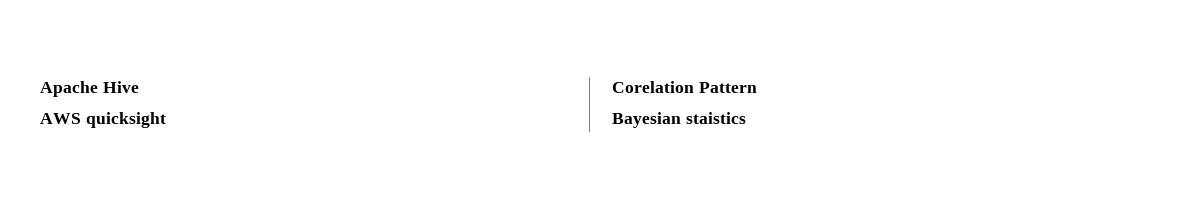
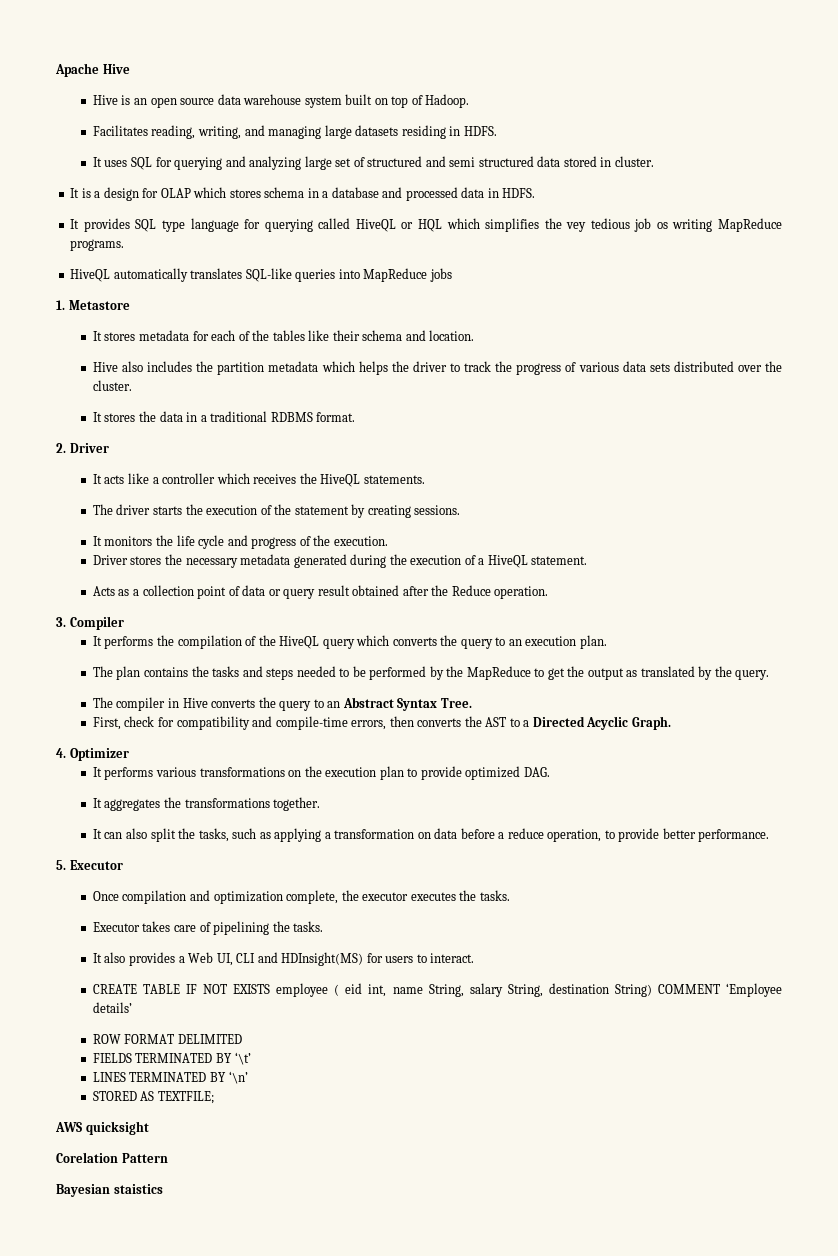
+ Hive is an open source data warehouse system built on top of Hadoop.
+ Facilitates reading, writing, and managing large datasets residing in HDFS.
+ It uses SQL for querying and analyzing large set of structured and semi structured data stored in cluster.
+ It is a design for OLAP which stores schema in a database and processed data in HDFS.
+ It provides SQL type language for querying called HiveQL or HQL which simplifies the vey tedious job os writing MapReduce programs.
+ HiveQL automatically translates SQL-like queries into MapReduce jobs
+ 1. Metastore
+ It stores metadata for each of the tables like their schema and location.
+ Hive also includes the partition metadata which helps the driver to track the progress of various data sets distributed over the cluster.
+ It stores the data in a traditional RDBMS format.
+ 2. Driver
+ It acts like a controller which receives the HiveQL statements.
+ The driver starts the execution of the statement by creating sessions.
+ It monitors the life cycle and progress of the execution.
+ Driver stores the necessary metadata generated during the execution of a HiveQL statement.
+ Acts as a collection point of data or query result obtained after the Reduce operation.
+ 3. Compiler
+ It performs the compilation of the HiveQL query which converts the query to an execution plan.
+ The plan contains the tasks and steps needed to be performed by the MapReduce to get the output as translated by the query.
+ The compiler in Hive converts the query to an Abstract Syntax Tree.
+ First, check for compatibility and compile-time errors, then converts the AST to a Directed Acyclic Graph.
+ 4. Optimizer
+ It performs various transformations on the execution plan to provide optimized DAG.
+ It aggregates the transformations together.
+ It can also split the tasks, such as applying a transformation on data before a reduce operation, to provide better performance.
+ 5. Executor
+ Once compilation and optimization complete, the executor executes the tasks.
+ Executor takes care of pipelining the tasks.
+ It also provides a Web UI, CLI and HDInsight(MS) for users to interact.
+ CREATE TABLE IF NOT EXISTS employee ( eid int, name String, salary String, destination String) COMMENT ‘Employee details’
+ ROW FORMAT DELIMITED
+ FIELDS TERMINATED BY ‘\t’
+ LINES TERMINATED BY ‘\n’
+ STORED AS TEXTFILE;

